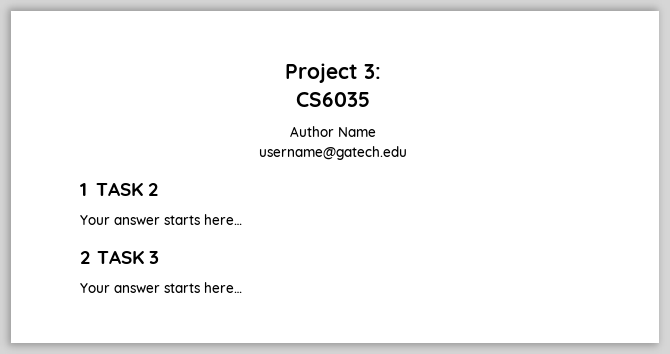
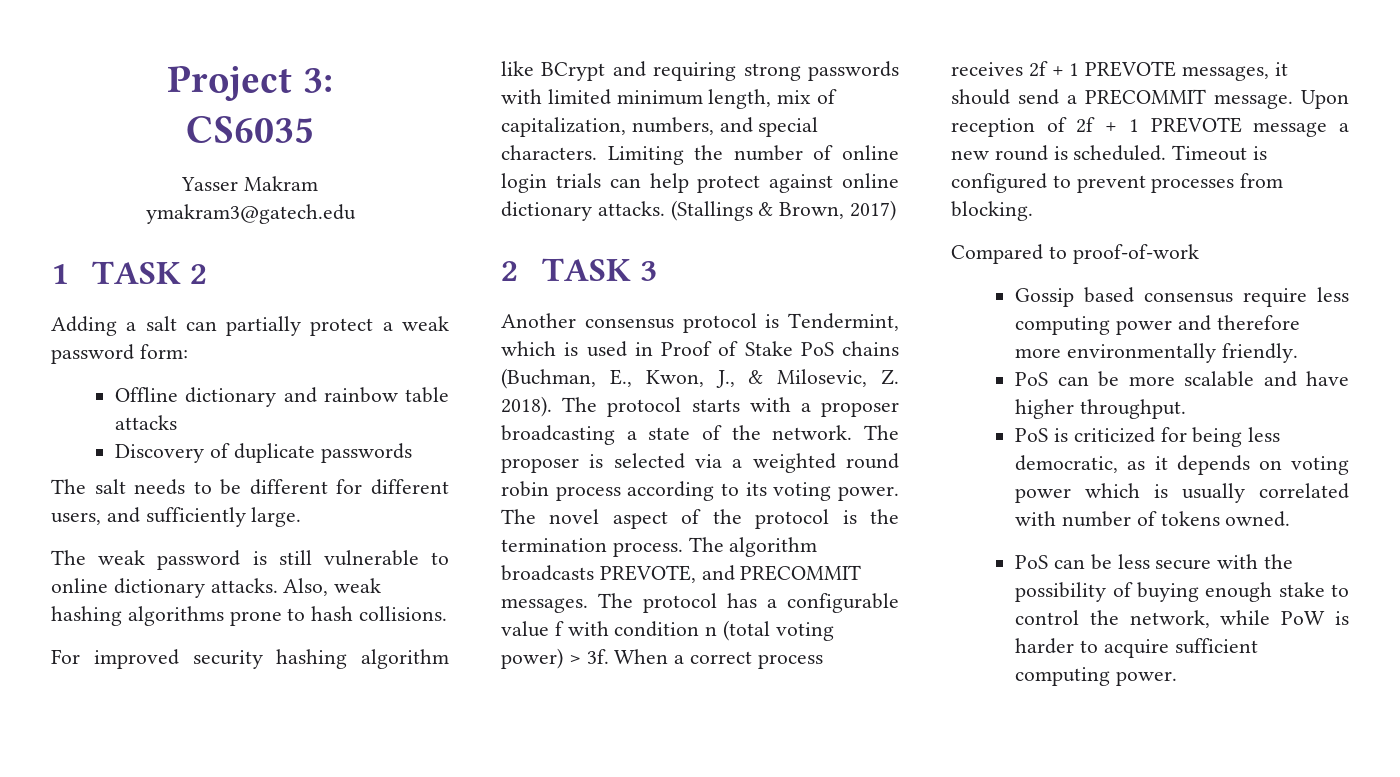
- Author Name
- username@gatech.edu
+ Yasser Makram
+ ymakram3@gatech.edu
  1 TASK 2
- Your answer starts here…
+ Adding a salt can partially protect a weak password form:
+ Offline dictionary and rainbow table attacks
+ Discovery of duplicate passwords
+ The salt needs to be different for different users, and sufficiently large.
+ The weak password is still vulnerable to online dictionary attacks. Also, weak hashing algorithms prone to hash collisions.
+ For improved security hashing algorithm like BCrypt and requiring strong passwords with limited minimum length, mix of capitalization, numbers, and special characters. Limiting the number of online login trials can help protect against online dictionary attacks. (Stallings & Brown, 2017)
  2 TASK 3
- Your answer starts here…
+ Another consensus protocol is Tendermint, which is used in Proof of Stake PoS chains (Buchman, E., Kwon, J., & Milosevic, Z. 2018). The protocol starts with a proposer broadcasting a state of the network. The proposer is selected via a weighted round robin process according to its voting power. The novel aspect of the protocol is the termination process. The algorithm broadcasts PREVOTE, and PRECOMMIT messages. The protocol has a configurable value f with condition n (total voting power) > 3f. When a correct process receives 2f + 1 PREVOTE messages, it should send a PRECOMMIT message. Upon reception of 2f + 1 PREVOTE message a new round is scheduled. Timeout is configured to prevent processes from blocking.
+ Compared to proof-of-work
+ Gossip based consensus require less computing power and therefore more environmentally friendly.
+ PoS can be more scalable and have higher throughput.
+ PoS is criticized for being less democratic, as it depends on voting power which is usually correlated with number of tokens owned.
+ PoS can be less secure with the possibility of buying enough stake to control the network, while PoW is harder to acquire sufficient computing power.

